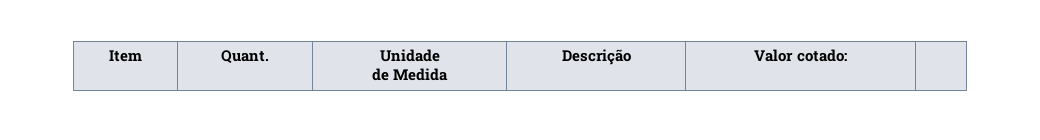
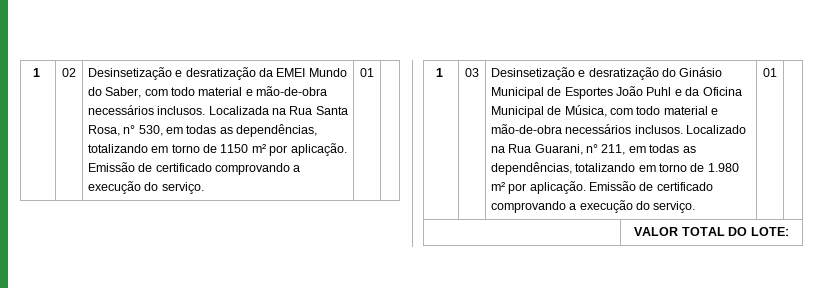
- Item | Quant. | Unidade
- de Medida | Descrição | Valor cotado:
+ 1 | 02 | Desinsetização e desratização da EMEI Mundo do Saber, com todo material e mão-de-obra necessários inclusos. Localizada na Rua Santa Rosa, n° 530, em todas as dependências, totalizando em torno de 1150 m² por aplicação. Emissão de certificado comprovando a execução do serviço. | 01 |
+ 1 | 03 | Desinsetização e desratização do Ginásio Municipal de Esportes João Puhl e da Oficina Municipal de Música, com todo material e mão-de-obra necessários inclusos. Localizado na Rua Guarani, n° 211, em todas as dependências, totalizando em torno de 1.980 m² por aplicação. Emissão de certificado comprovando a execução do serviço. | 01 |
+ | VALOR TOTAL DO LOTE:

